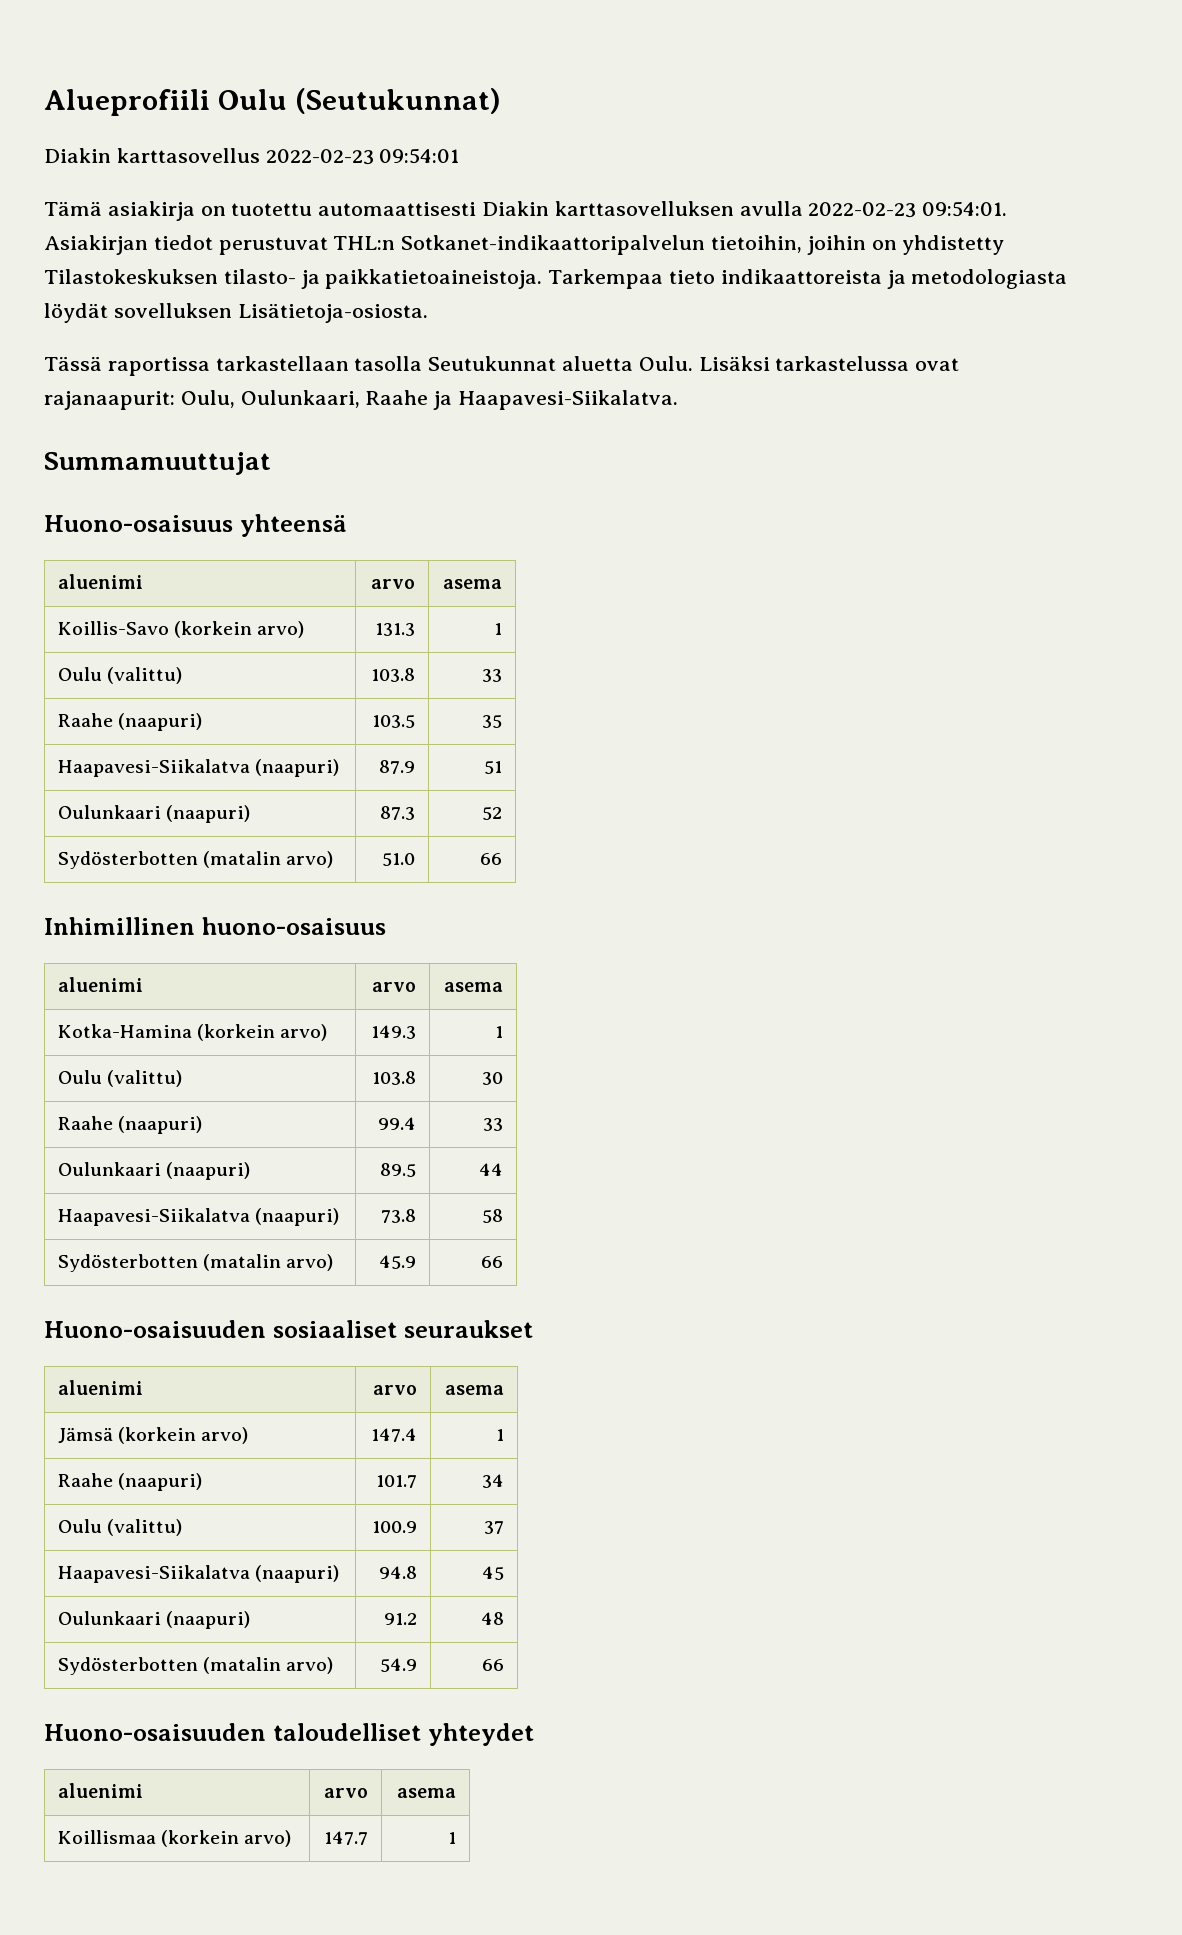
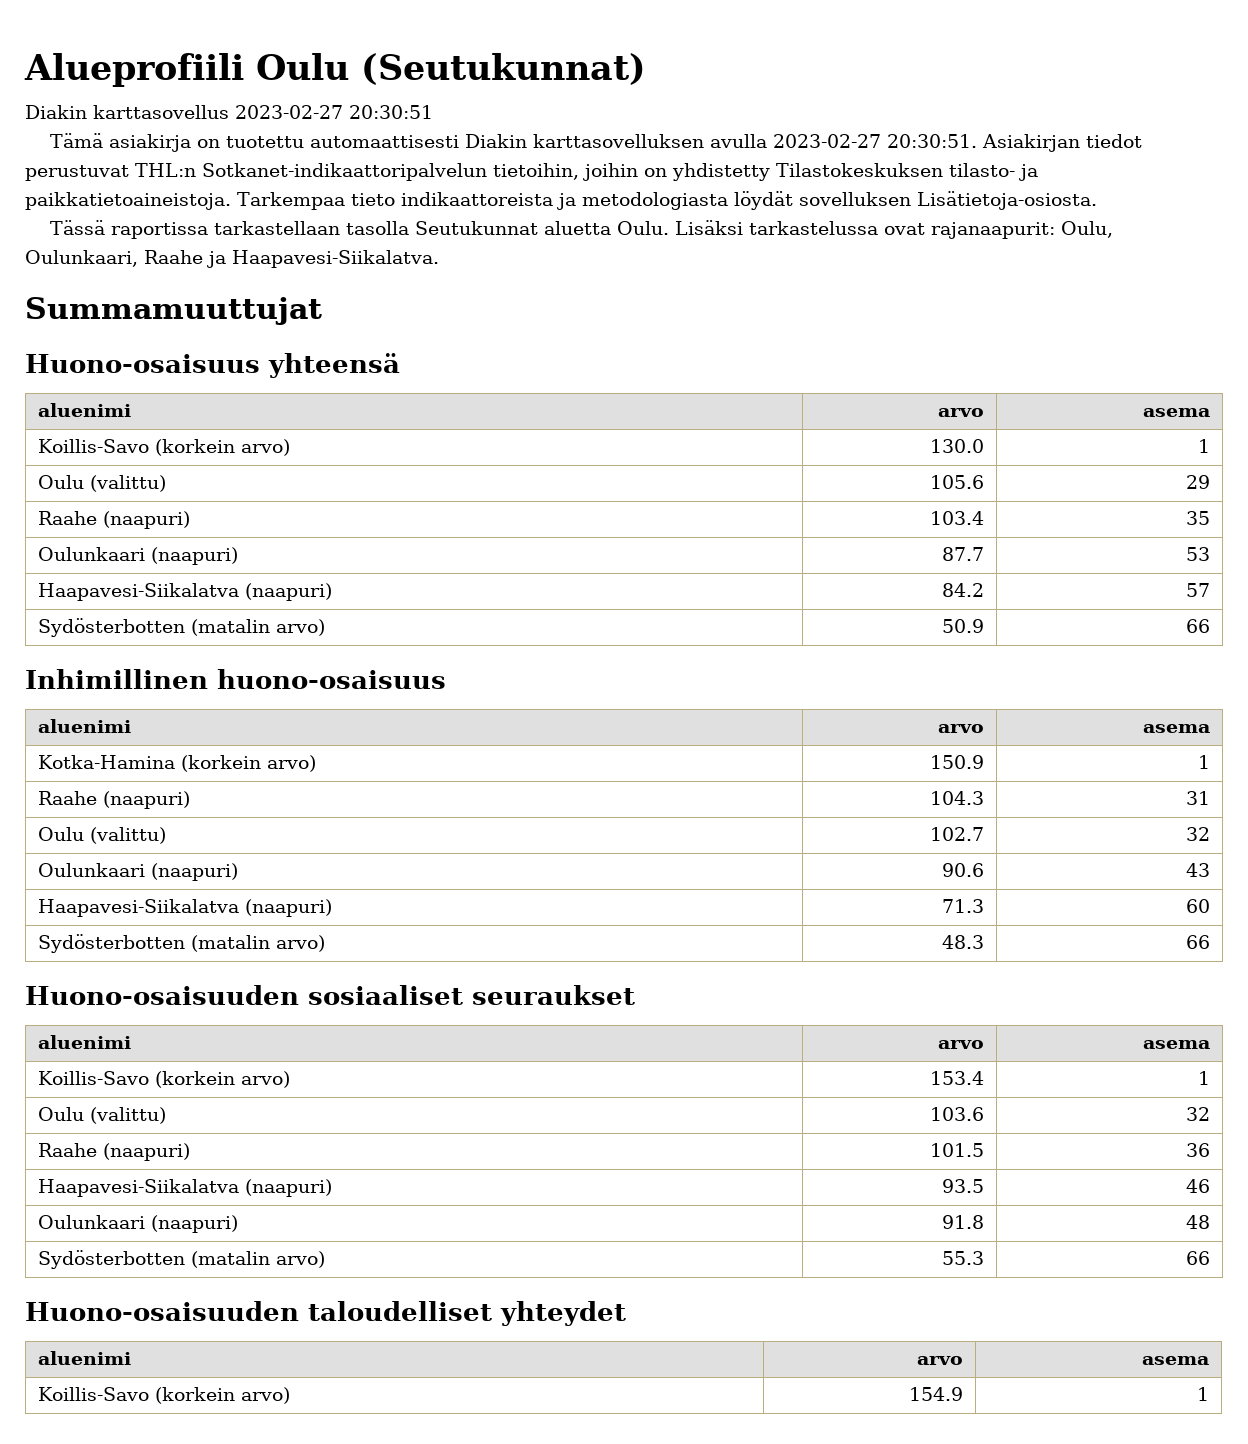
- Diakin karttasovellus 2022-02-23 09:54:01
+ Diakin karttasovellus 2023-02-27 20:30:51
- Tämä asiakirja on tuotettu automaattisesti Diakin karttasovelluksen avulla 2022-02-23 09:54:01.
+ Tämä asiakirja on tuotettu automaattisesti Diakin karttasovelluksen avulla 2023-02-27 20:30:51.
- Koillis-Savo (korkein arvo) | 131.3 | 1
- Oulu (valittu) | 103.8 | 33
- Raahe (naapuri) | 103.5 | 35
+ Koillis-Savo (korkein arvo) | 130.0 | 1
+ Oulu (valittu) | 105.6 | 29
+ Raahe (naapuri) | 103.4 | 35
- Haapavesi-Siikalatva (naapuri) | 87.9 | 51
- Oulunkaari (naapuri) | 87.3 | 52
- Sydösterbotten (matalin arvo) | 51.0 | 66
+ Oulunkaari (naapuri) | 87.7 | 53
+ Haapavesi-Siikalatva (naapuri) | 84.2 | 57
+ Sydösterbotten (matalin arvo) | 50.9 | 66
- Kotka-Hamina (korkein arvo) | 149.3 | 1
- Oulu (valittu) | 103.8 | 30
- Raahe (naapuri) | 99.4 | 33
- Oulunkaari (naapuri) | 89.5 | 44
- Haapavesi-Siikalatva (naapuri) | 73.8 | 58
- Sydösterbotten (matalin arvo) | 45.9 | 66
+ Kotka-Hamina (korkein arvo) | 150.9 | 1
+ Raahe (naapuri) | 104.3 | 31
+ Oulu (valittu) | 102.7 | 32
+ Oulunkaari (naapuri) | 90.6 | 43
+ Haapavesi-Siikalatva (naapuri) | 71.3 | 60
+ Sydösterbotten (matalin arvo) | 48.3 | 66
- Jämsä (korkein arvo) | 147.4 | 1
- Raahe (naapuri) | 101.7 | 34
- Oulu (valittu) | 100.9 | 37
- Haapavesi-Siikalatva (naapuri) | 94.8 | 45
- Oulunkaari (naapuri) | 91.2 | 48
+ Koillis-Savo (korkein arvo) | 153.4 | 1
+ Oulu (valittu) | 103.6 | 32
+ Raahe (naapuri) | 101.5 | 36
+ Haapavesi-Siikalatva (naapuri) | 93.5 | 46
+ Oulunkaari (naapuri) | 91.8 | 48
- Sydösterbotten (matalin arvo) | 54.9 | 66
+ Sydösterbotten (matalin arvo) | 55.3 | 66
- Koillismaa (korkein arvo) | 147.7 | 1
+ Koillis-Savo (korkein arvo) | 154.9 | 1

